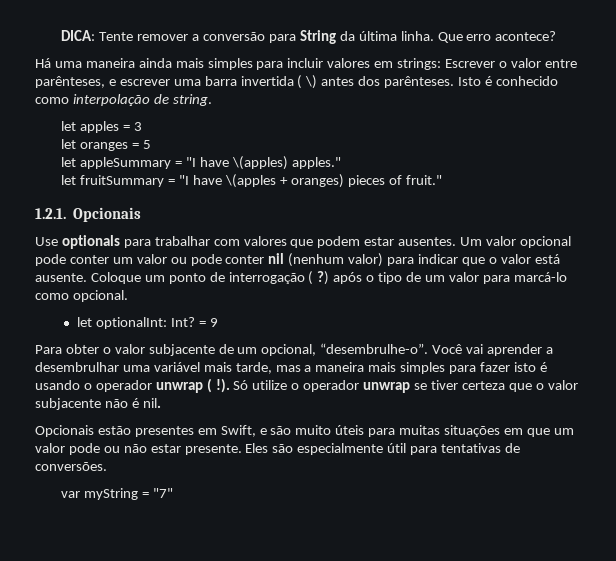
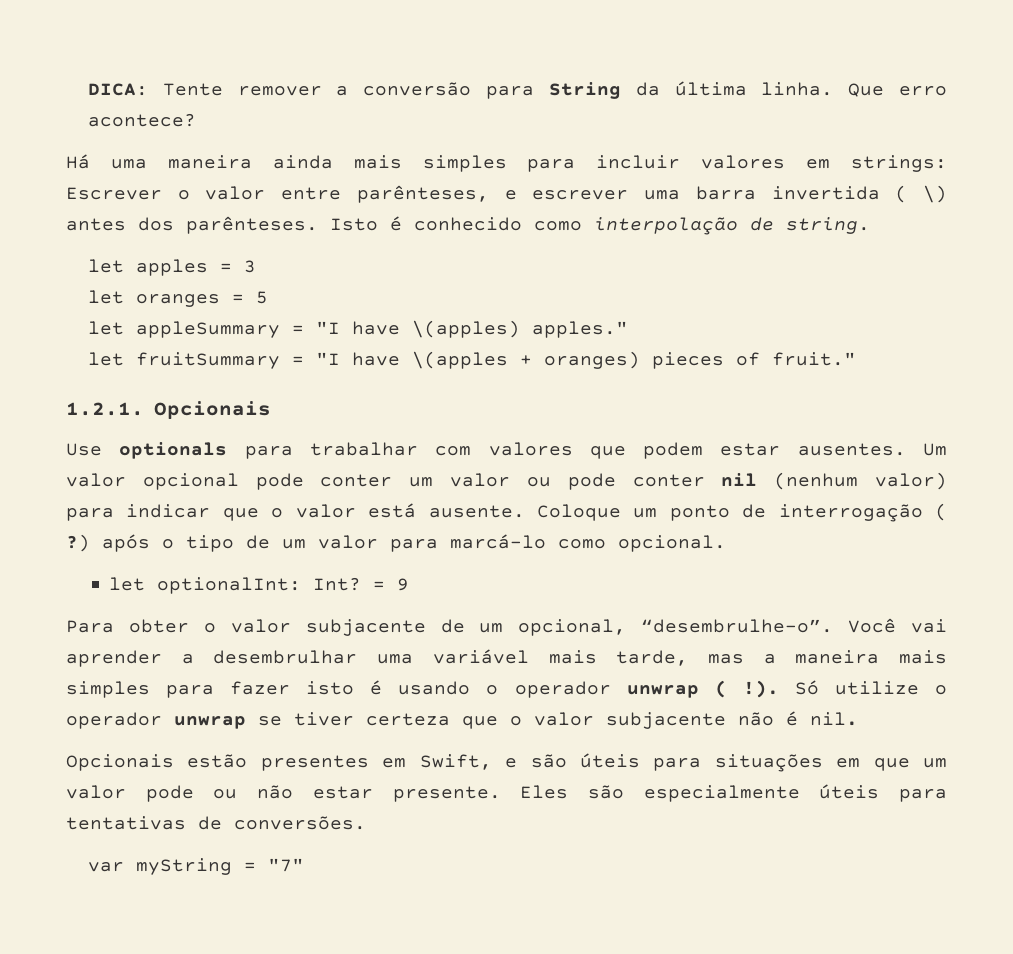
- Opcionais estão presentes em Swift, e são muito úteis para muitas situações em que um valor pode ou não estar presente.
+ Opcionais estão presentes em Swift, e são úteis para situações em que um valor pode ou não estar presente.
- Eles são especialmente útil para tentativas de conversões.
+ Eles são especialmente úteis para tentativas de conversões.

